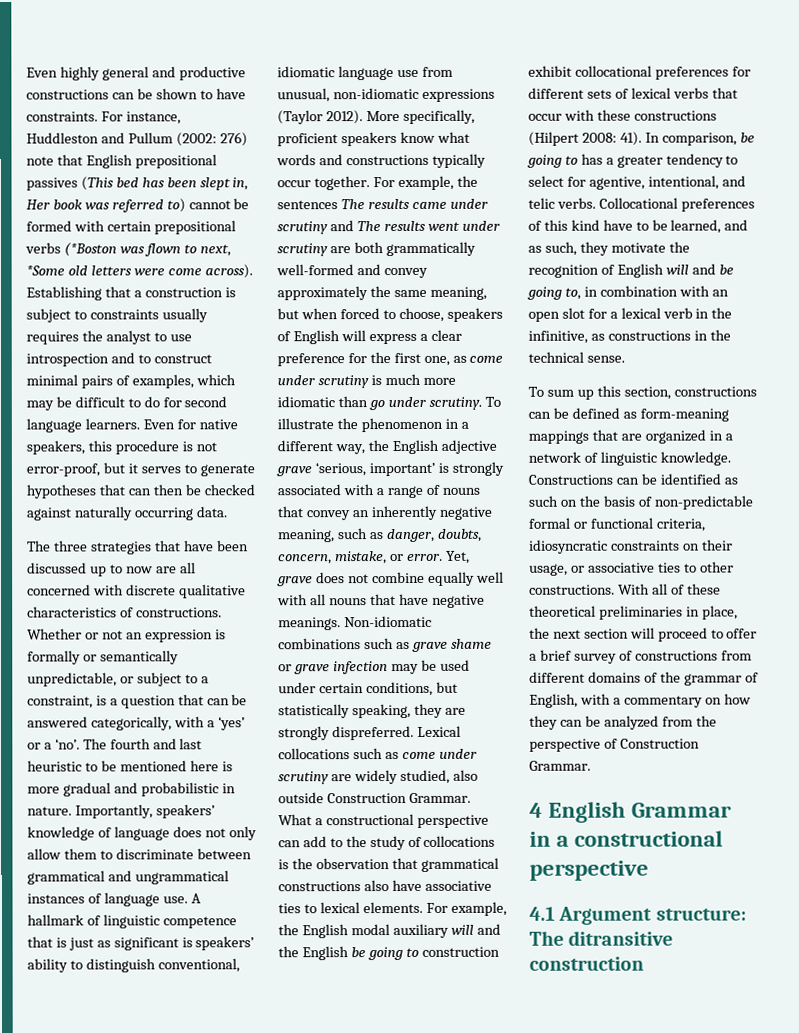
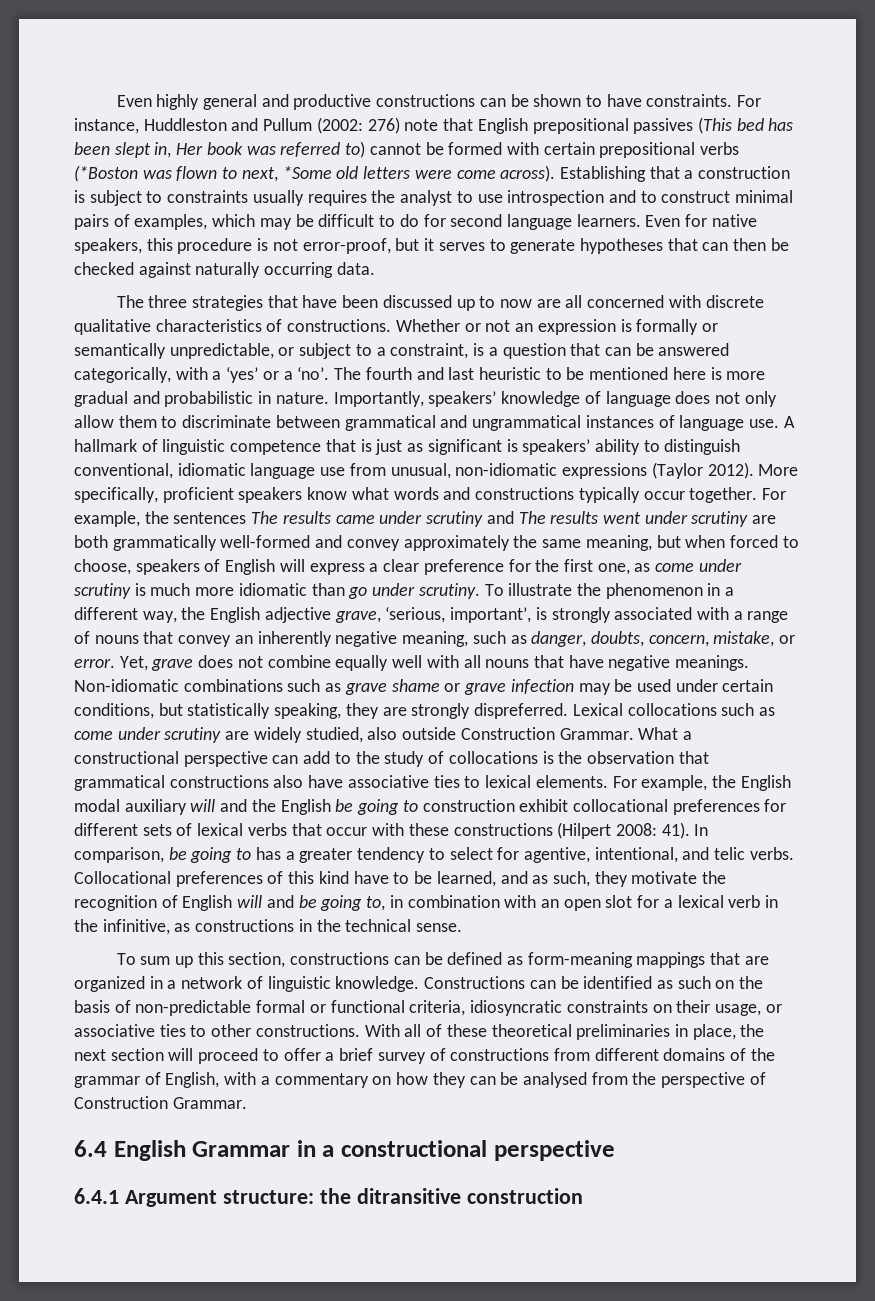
- To illustrate the phenomenon in a different way, the English adjective grave ‘serious, important’ is strongly associated with a range of nouns that convey an inherently negative meaning, such as danger, doubts, concern, mistake, or error.
+ To illustrate the phenomenon in a different way, the English adjective grave, ‘serious, important’, is strongly associated with a range of nouns that convey an inherently negative meaning, such as danger, doubts, concern, mistake, or error.
- With all of these theoretical preliminaries in place, the next section will proceed to offer a brief survey of constructions from different domains of the grammar of English, with a commentary on how they can be analyzed from the perspective of Construction Grammar.
+ With all of these theoretical preliminaries in place, the next section will proceed to offer a brief survey of constructions from different domains of the grammar of English, with a commentary on how they can be analysed from the perspective of Construction Grammar.
- 4 English Grammar in a constructional perspective
+ 6.4 English Grammar in a constructional perspective
- 4.1 Argument structure: The ditransitive construction
+ 6.4.1 Argument structure: the ditransitive construction

